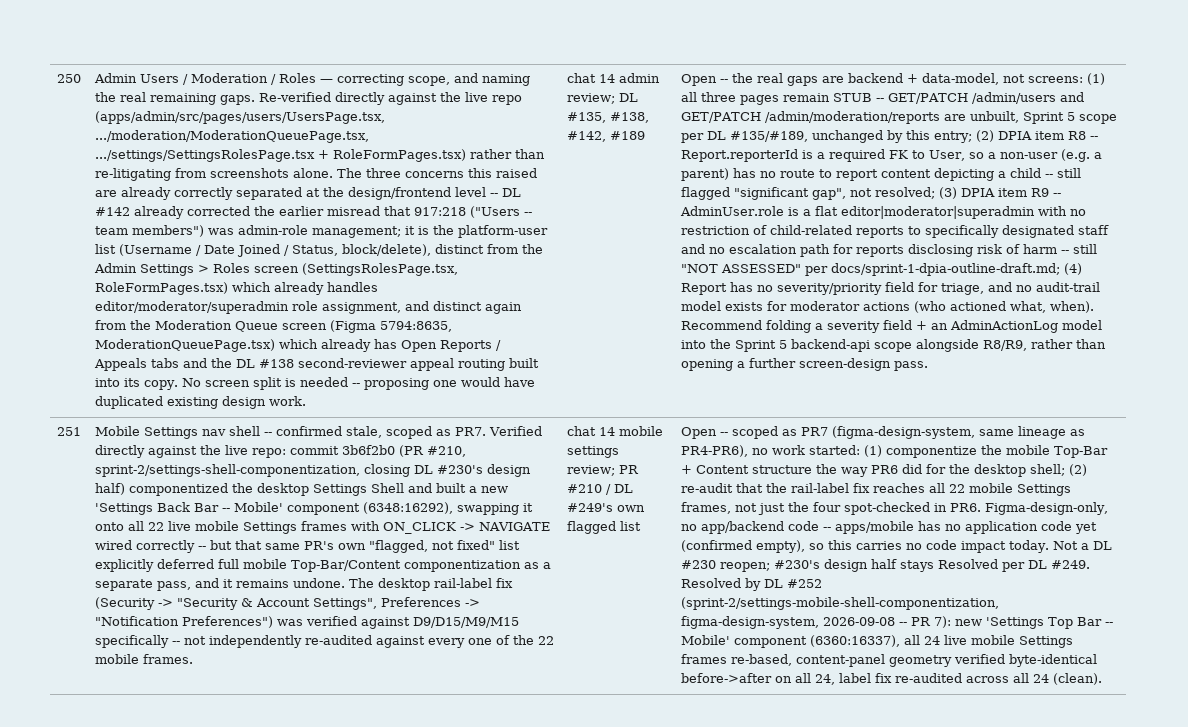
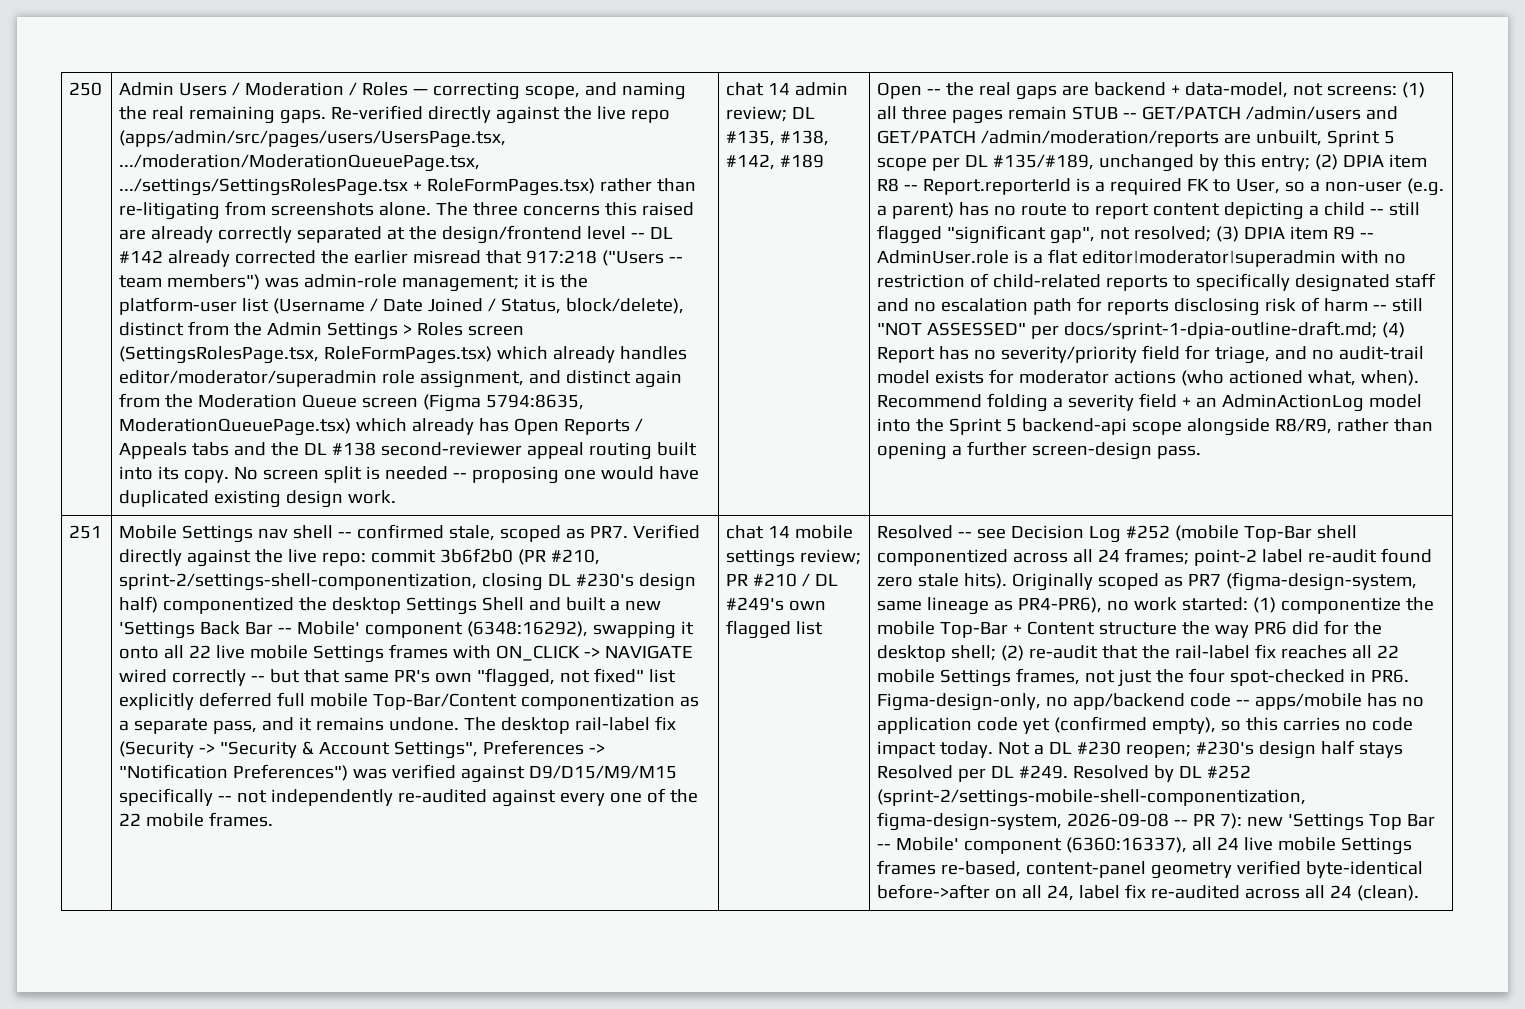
- Open -- scoped as PR7 (figma-design-system, same lineage as PR4-PR6), no work started:
+ Resolved -- see Decision Log #252 (mobile Top-Bar shell componentized across all 24 frames; point-2 label re-audit found zero stale hits). Originally scoped as PR7 (figma-design-system, same lineage as PR4-PR6), no work started:

